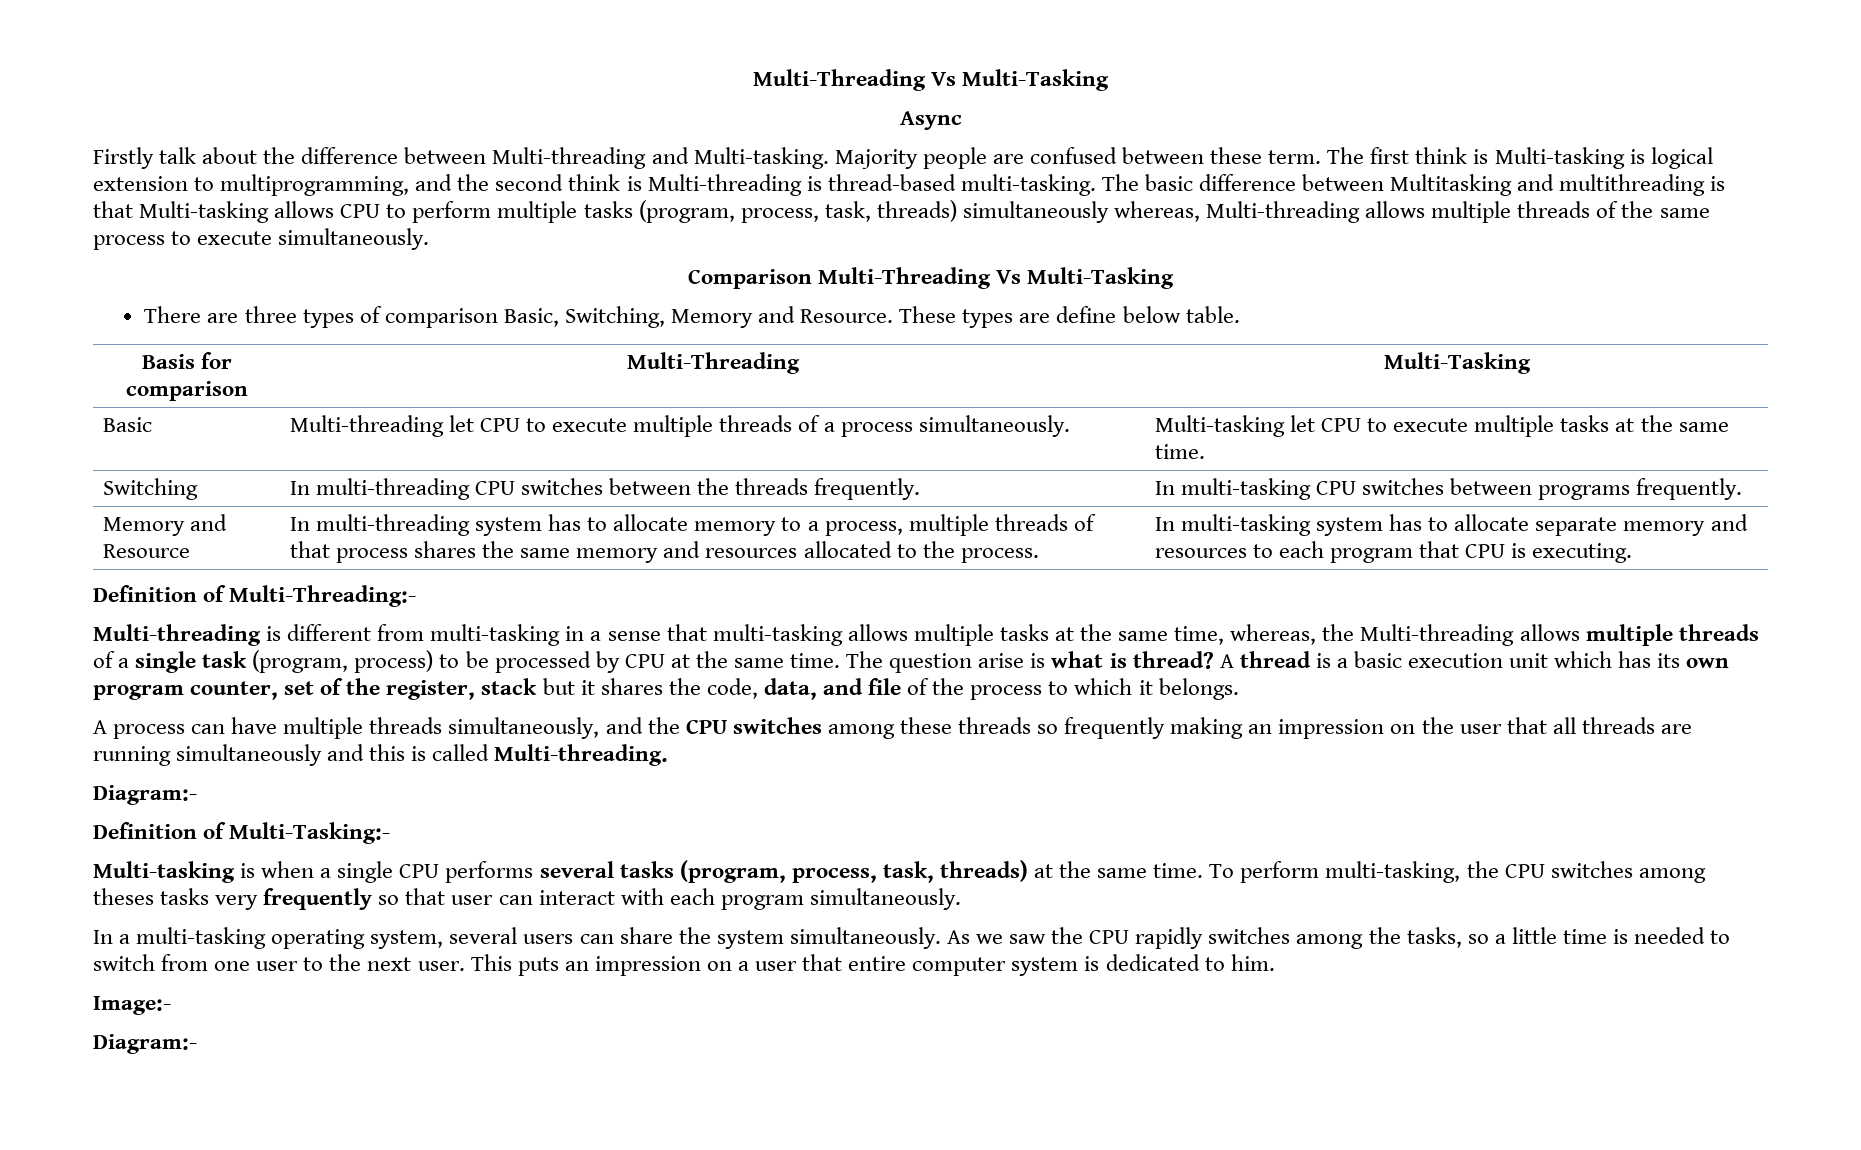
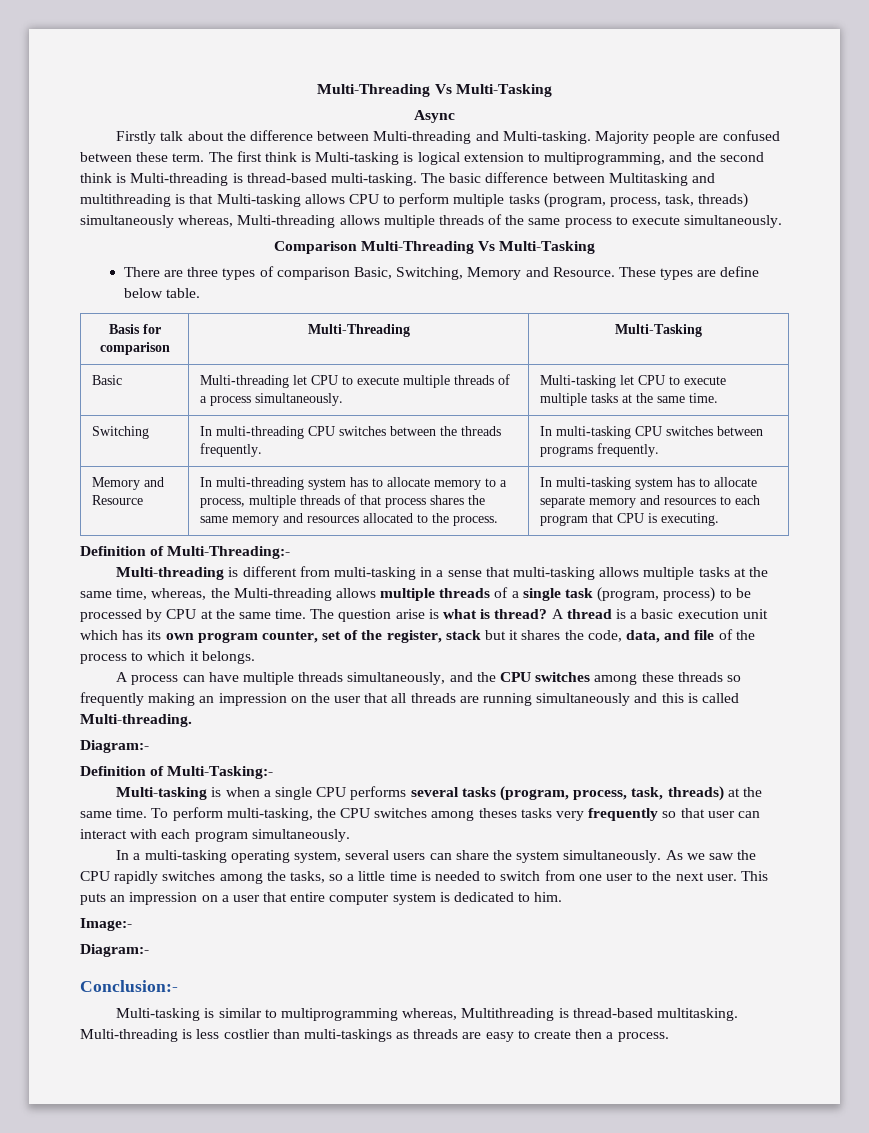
+ Conclusion:-
+ Multi-tasking is similar to multiprogramming whereas, Multithreading is thread-based multitasking. Multi-threading is less costlier than multi-taskings as threads are easy to create then a process.

